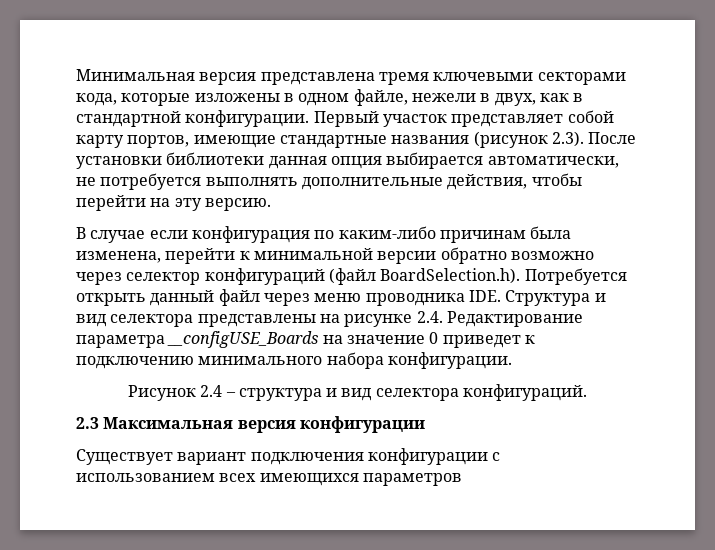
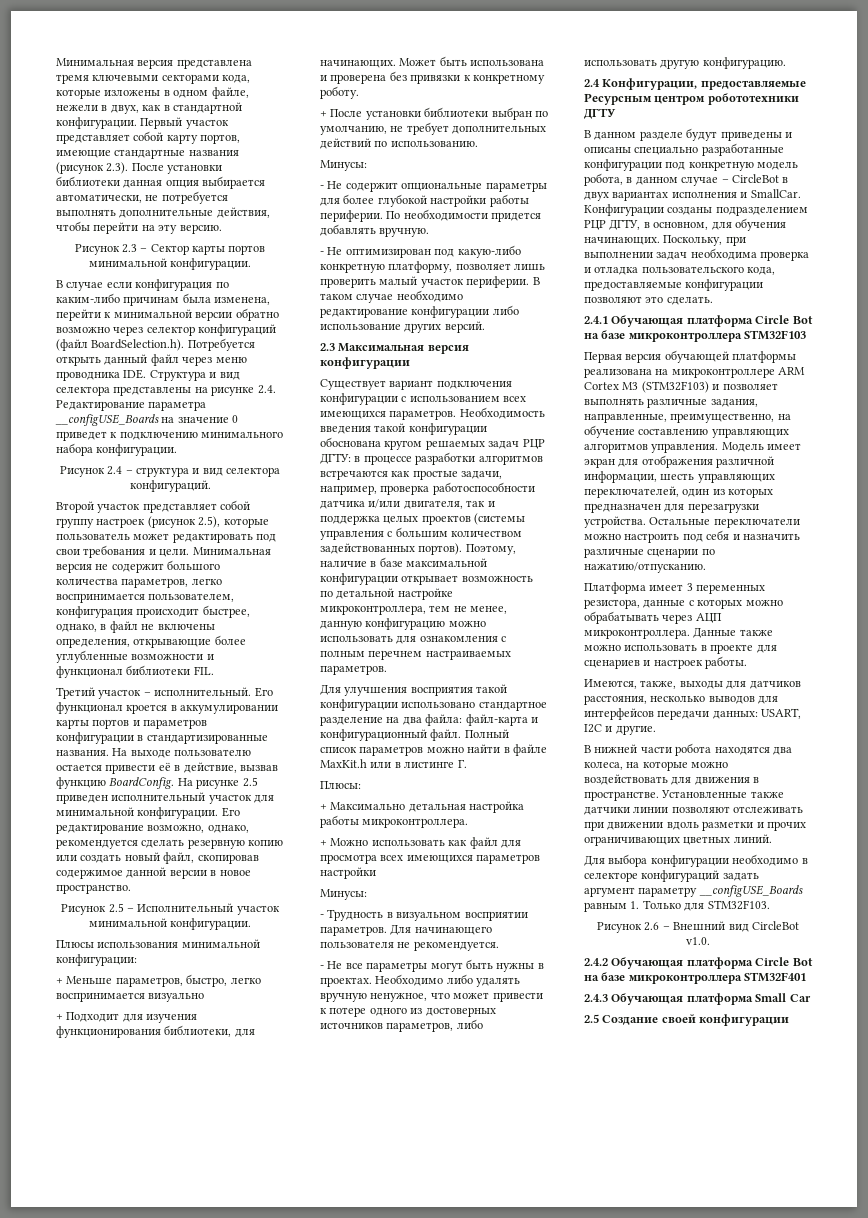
+ Рисунок 2.3 – Сектор карты портов минимальной конфигурации.
+ Второй участок представляет собой группу настроек (рисунок 2.5), которые пользователь может редактировать под свои требования и цели. Минимальная версия не содержит большого количества параметров, легко воспринимается пользователем, конфигурация происходит быстрее, однако, в файл не включены определения, открывающие более углубленные возможности и функционал библиотеки FIL.
+ Третий участок – исполнительный. Его функционал кроется в аккумулировании карты портов и параметров конфигурации в стандартизированные названия. На выходе пользователю остается привести её в действие, вызвав функцию BoardConfig. На рисунке 2.5 приведен исполнительный участок для минимальной конфигурации. Его редактирование возможно, однако, рекомендуется сделать резервную копию или создать новый файл, скопировав содержимое данной версии в новое пространство.
+ Рисунок 2.5 – Исполнительный участок минимальной конфигурации.
+ Плюсы использования минимальной конфигурации:
+ + Меньше параметров, быстро, легко воспринимается визуально
+ + Подходит для изучения функционирования библиотеки, для начинающих. Может быть использована и проверена без привязки к конкретному роботу.
+ + После установки библиотеки выбран по умолчанию, не требует дополнительных действий по использованию.
+ Минусы:
+ - Не содержит опциональные параметры для более глубокой настройки работы периферии. По необходимости придется добавлять вручную.
+ - Не оптимизирован под какую-либо конкретную платформу, позволяет лишь проверить малый участок периферии. В таком случае необходимо редактирование конфигурации либо использование других версий.
- Существует вариант подключения конфигурации с использованием всех имеющихся параметров
+ Существует вариант подключения конфигурации с использованием всех имеющихся параметров. Необходимость введения такой конфигурации обоснована кругом решаемых задач РЦР ДГТУ: в процессе разработки алгоритмов встречаются как простые задачи, например, проверка работоспособности датчика и/или двигателя, так и поддержка целых проектов (системы управления с большим количеством задействованных портов). Поэтому, наличие в базе максимальной конфигурации открывает возможность по детальной настройке микроконтроллера, тем не менее, данную конфигурацию можно использовать для ознакомления с полным перечнем настраиваемых параметров.
+ Для улучшения восприятия такой конфигурации использовано стандартное разделение на два файла: файл-карта и конфигурационный файл. Полный список параметров можно найти в файле MaxKit.h или в листинге Г.
+ Плюсы:
+ + Максимально детальная настройка работы микроконтроллера.
+ + Можно использовать как файл для просмотра всех имеющихся параметров настройки
+ Минусы:
+ - Трудность в визуальном восприятии параметров. Для начинающего пользователя не рекомендуется.
+ - Не все параметры могут быть нужны в проектах. Необходимо либо удалять вручную ненужное, что может привести к потере одного из достоверных источников параметров, либо использовать другую конфигурацию.
+ 2.4 Конфигурации, предоставляемые Ресурсным центром робототехники ДГТУ
+ В данном разделе будут приведены и описаны специально разработанные конфигурации под конкретную модель робота, в данном случае – CircleBot в двух вариантах исполнения и SmallCar. Конфигурации созданы подразделением РЦР ДГТУ, в основном, для обучения начинающих. Поскольку, при выполнении задач необходима проверка и отладка пользовательского кода, предоставляемые конфигурации позволяют это сделать.
+ 2.4.1 Обучающая платформа Circle Bot на базе микроконтроллера STM32F103
+ Первая версия обучающей платформы реализована на микроконтроллере ARM Cortex M3 (STM32F103) и позволяет выполнять различные задания, направленные, преимущественно, на обучение составлению управляющих алгоритмов управления. Модель имеет экран для отображения различной информации, шесть управляющих переключателей, один из которых предназначен для перезагрузки устройства. Остальные переключатели можно настроить под себя и назначить различные сценарии по нажатию/отпусканию.
+ Платформа имеет 3 переменных резистора, данные с которых можно обрабатывать через АЦП микроконтроллера. Данные также можно использовать в проекте для сценариев и настроек работы.
+ Имеются, также, выходы для датчиков расстояния, несколько выводов для интерфейсов передачи данных: USART, I2C и другие.
+ В нижней части робота находятся два колеса, на которые можно воздействовать для движения в пространстве. Установленные также датчики линии позволяют отслеживать при движении вдоль разметки и прочих ограничивающих цветных линий.
+ Для выбора конфигурации необходимо в селекторе конфигураций задать аргумент параметру __configUSE_Boards равным 1. Только для STM32F103.
+ Рисунок 2.6 – Внешний вид CircleBot v1.0.
+ 2.4.2 Обучающая платформа Circle Bot на базе микроконтроллера STM32F401
+ 2.4.3 Обучающая платформа Small Car
+ 2.5 Создание своей конфигурации

